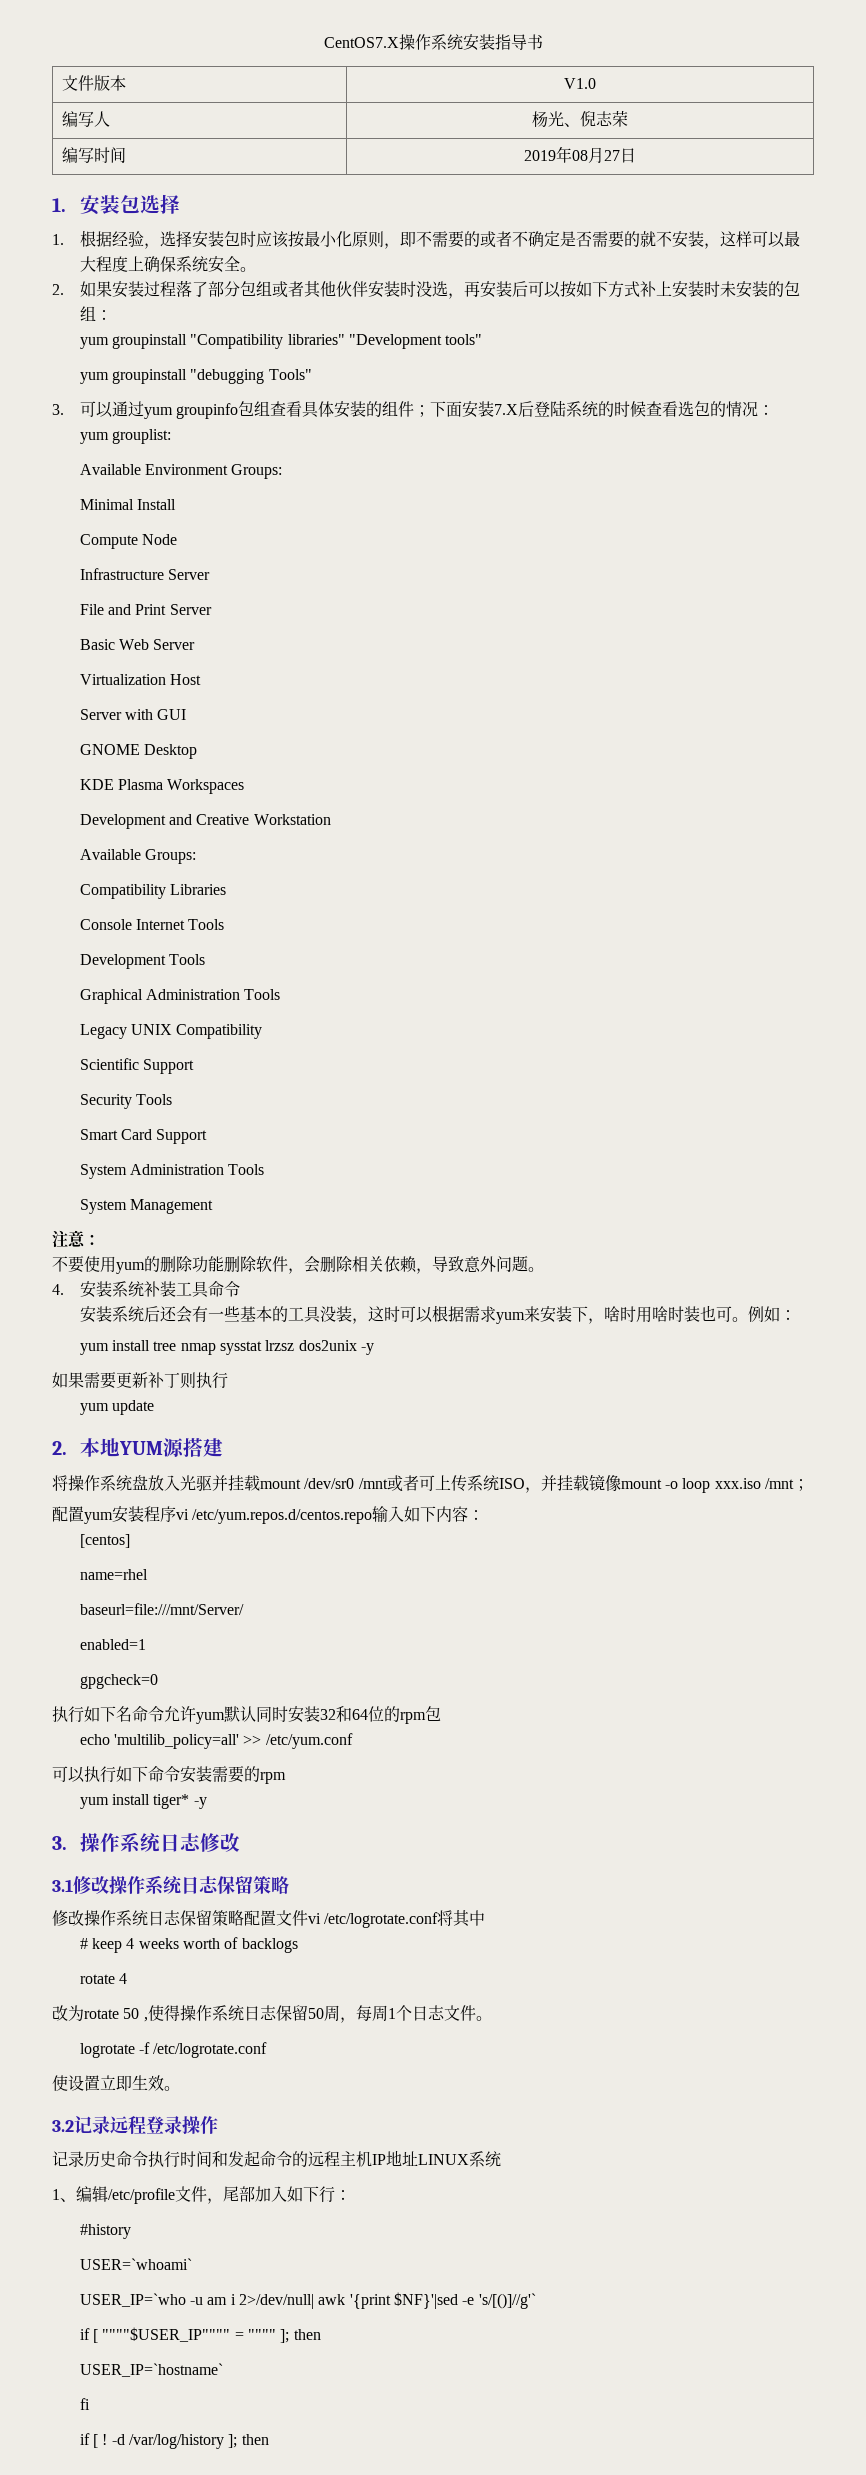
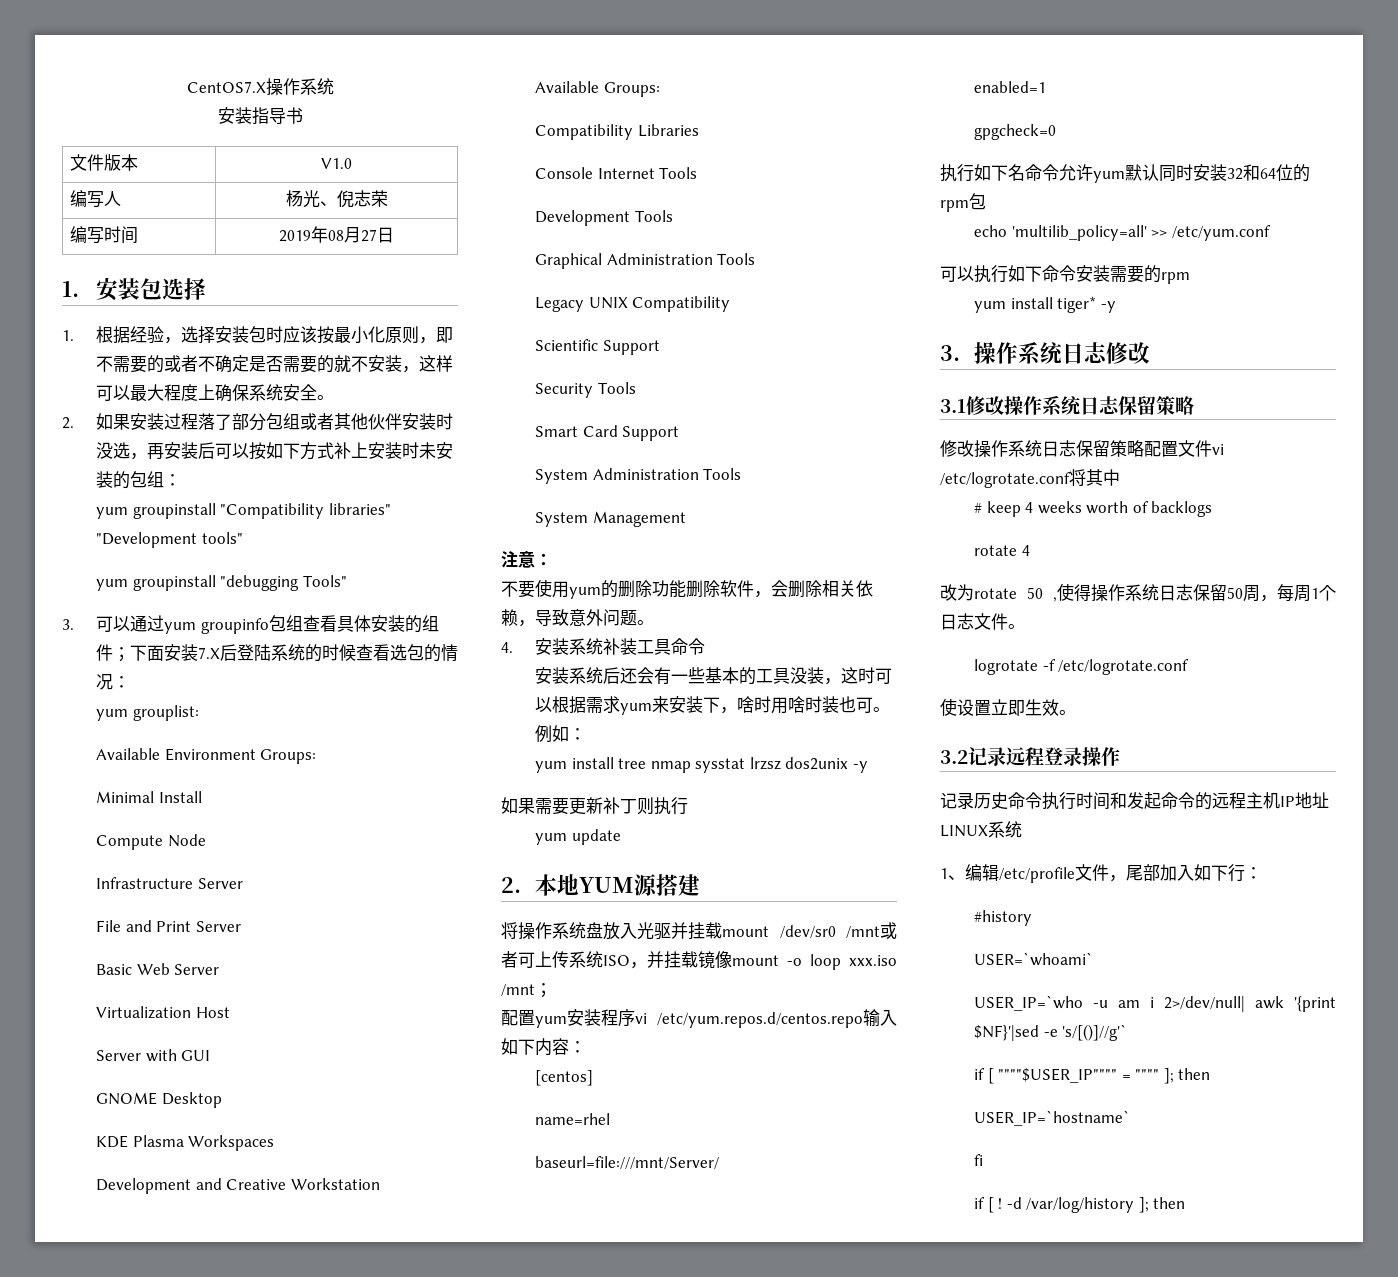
- CentOS7.X操作系统安装指导书
+ CentOS7.X操作系统
+ 安装指导书

